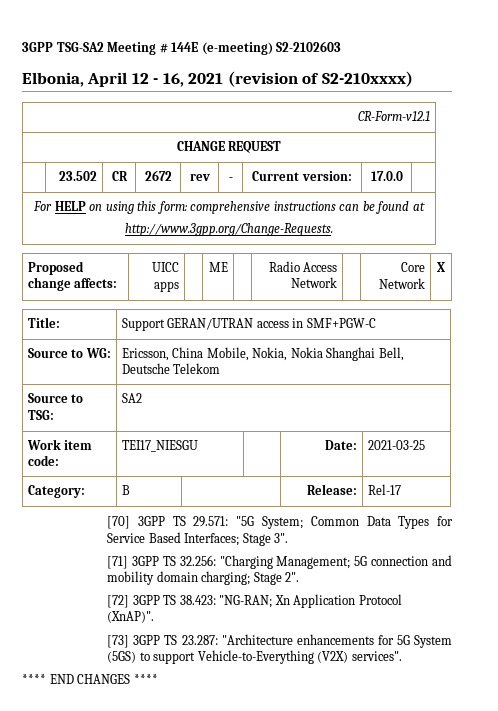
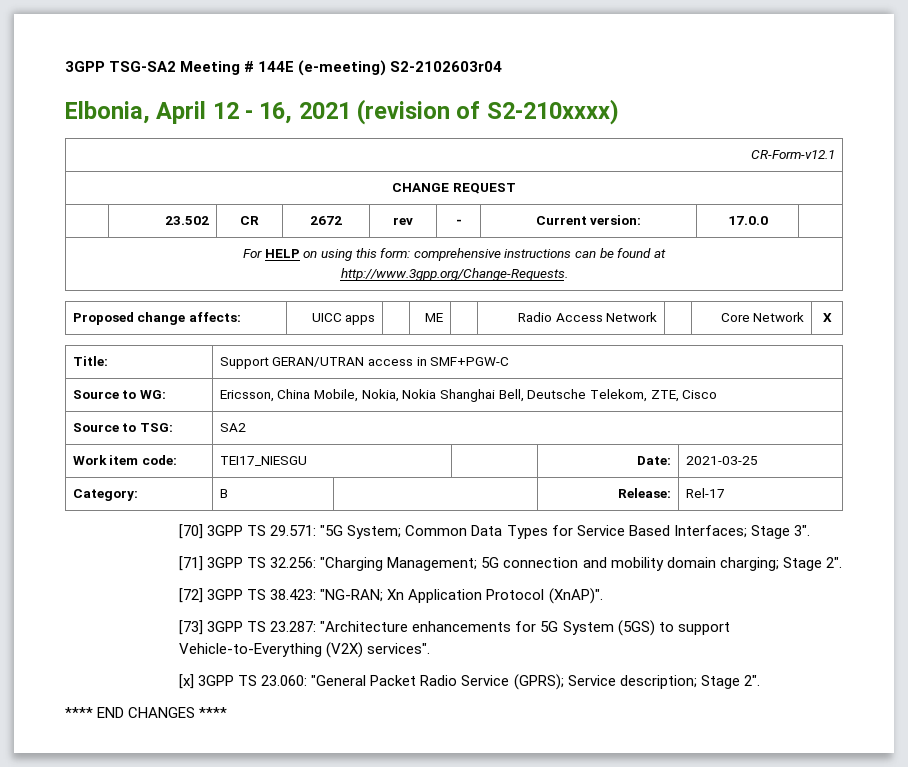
- 3GPP TSG-SA2 Meeting # 144E (e-meeting) S2-2102603
+ 3GPP TSG-SA2 Meeting # 144E (e-meeting) S2-2102603r04
- Source to WG: | Ericsson, China Mobile, Nokia, Nokia Shanghai Bell, Deutsche Telekom
+ Source to WG: | Ericsson, China Mobile, Nokia, Nokia Shanghai Bell, Deutsche Telekom, ZTE, Cisco
+ [x] 3GPP TS 23.060: "General Packet Radio Service (GPRS); Service description; Stage 2".

